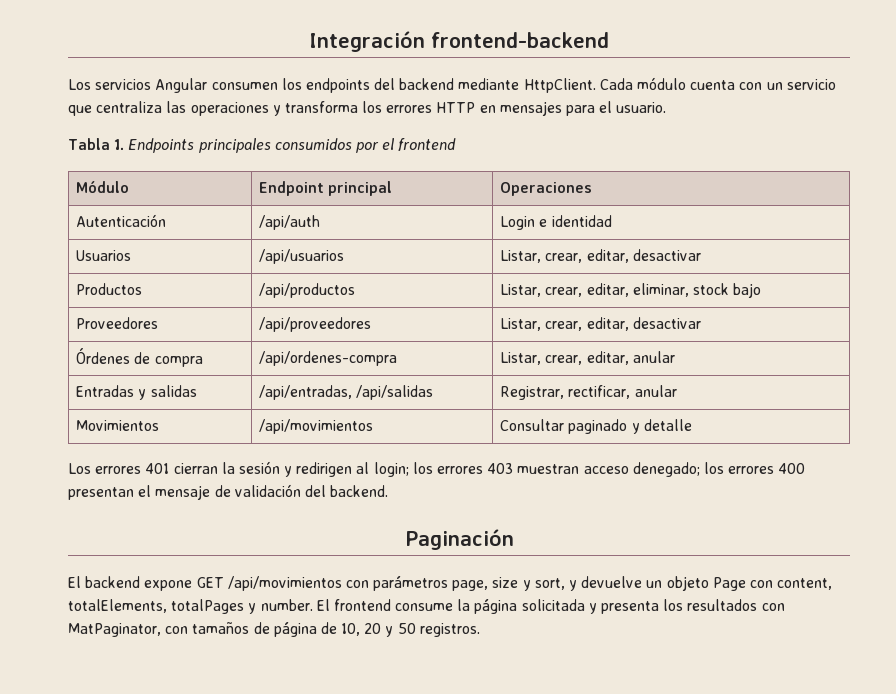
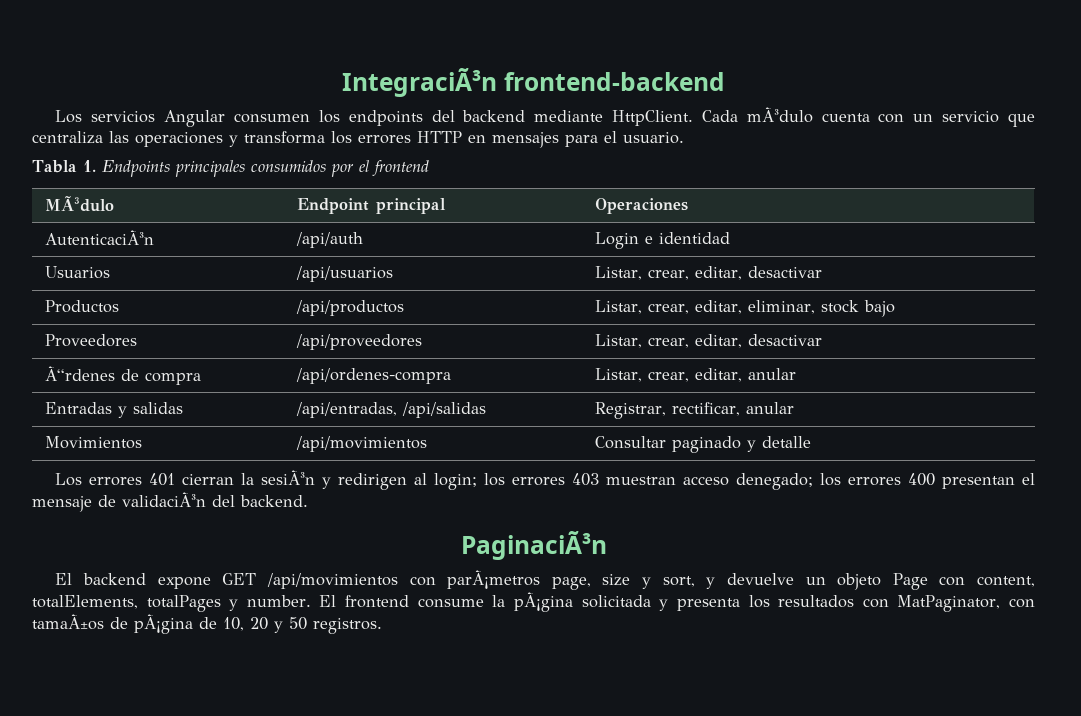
- Integración frontend-backend
+ IntegraciÃ³n frontend-backend
- Cada módulo cuenta con un servicio que centraliza las operaciones y transforma los errores HTTP en mensajes para el usuario.
+ Cada mÃ³dulo cuenta con un servicio que centraliza las operaciones y transforma los errores HTTP en mensajes para el usuario.
- Módulo | Endpoint principal | Operaciones
+ MÃ³dulo | Endpoint principal | Operaciones
- Autenticación | /api/auth | Login e identidad
+ AutenticaciÃ³n | /api/auth | Login e identidad
- Órdenes de compra | /api/ordenes-compra | Listar, crear, editar, anular
+ Ã“rdenes de compra | /api/ordenes-compra | Listar, crear, editar, anular
- Los errores 401 cierran la sesión y redirigen al login; los errores 403 muestran acceso denegado; los errores 400 presentan el mensaje de validación del backend.
+ Los errores 401 cierran la sesiÃ³n y redirigen al login; los errores 403 muestran acceso denegado; los errores 400 presentan el mensaje de validaciÃ³n del backend.
- Paginación
+ PaginaciÃ³n
- El backend expone GET /api/movimientos con parámetros page, size y sort, y devuelve un objeto Page con content, totalElements, totalPages y number.
+ El backend expone GET /api/movimientos con parÃ¡metros page, size y sort, y devuelve un objeto Page con content, totalElements, totalPages y number.
- El frontend consume la página solicitada y presenta los resultados con MatPaginator, con tamaños de página de 10, 20 y 50 registros.
+ El frontend consume la pÃ¡gina solicitada y presenta los resultados con MatPaginator, con tamaÃ±os de pÃ¡gina de 10, 20 y 50 registros.

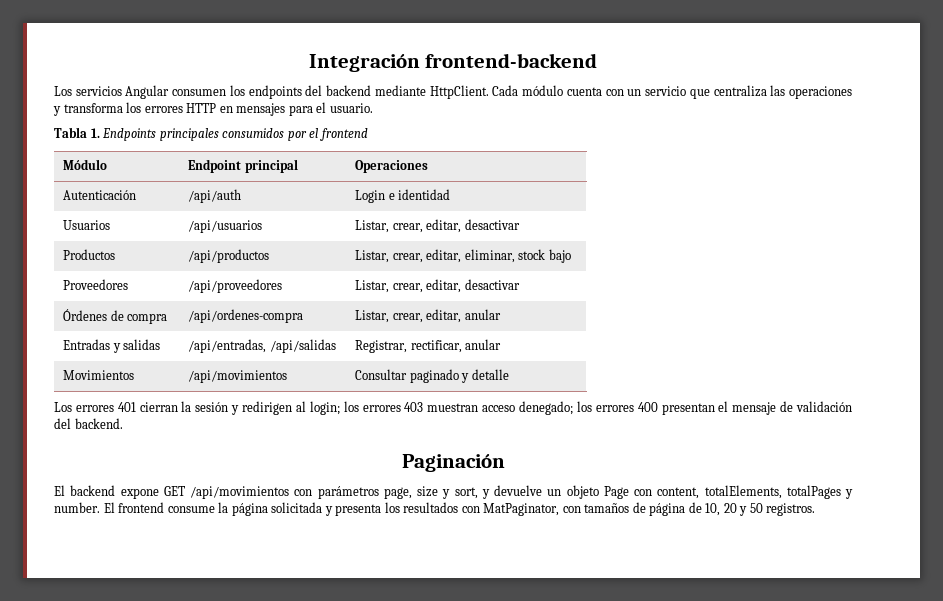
- IntegraciÃ³n frontend-backend
+ Integración frontend-backend
- Cada mÃ³dulo cuenta con un servicio que centraliza las operaciones y transforma los errores HTTP en mensajes para el usuario.
+ Cada módulo cuenta con un servicio que centraliza las operaciones y transforma los errores HTTP en mensajes para el usuario.
- MÃ³dulo | Endpoint principal | Operaciones
+ Módulo | Endpoint principal | Operaciones
- AutenticaciÃ³n | /api/auth | Login e identidad
+ Autenticación | /api/auth | Login e identidad
- Ã“rdenes de compra | /api/ordenes-compra | Listar, crear, editar, anular
+ Órdenes de compra | /api/ordenes-compra | Listar, crear, editar, anular
- Los errores 401 cierran la sesiÃ³n y redirigen al login; los errores 403 muestran acceso denegado; los errores 400 presentan el mensaje de validaciÃ³n del backend.
+ Los errores 401 cierran la sesión y redirigen al login; los errores 403 muestran acceso denegado; los errores 400 presentan el mensaje de validación del backend.
- PaginaciÃ³n
+ Paginación
- El backend expone GET /api/movimientos con parÃ¡metros page, size y sort, y devuelve un objeto Page con content, totalElements, totalPages y number.
+ El backend expone GET /api/movimientos con parámetros page, size y sort, y devuelve un objeto Page con content, totalElements, totalPages y number.
- El frontend consume la pÃ¡gina solicitada y presenta los resultados con MatPaginator, con tamaÃ±os de pÃ¡gina de 10, 20 y 50 registros.
+ El frontend consume la página solicitada y presenta los resultados con MatPaginator, con tamaños de página de 10, 20 y 50 registros.

